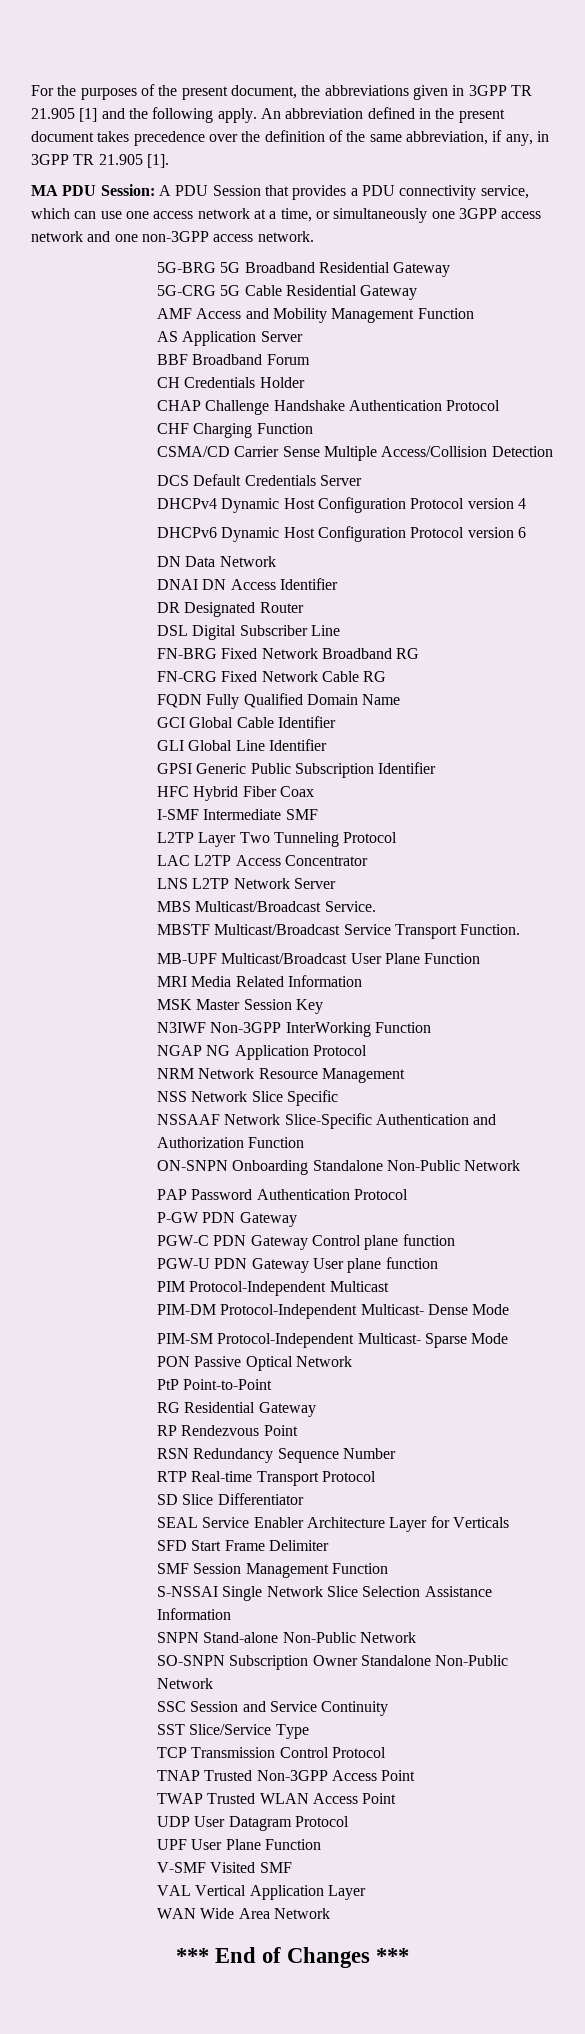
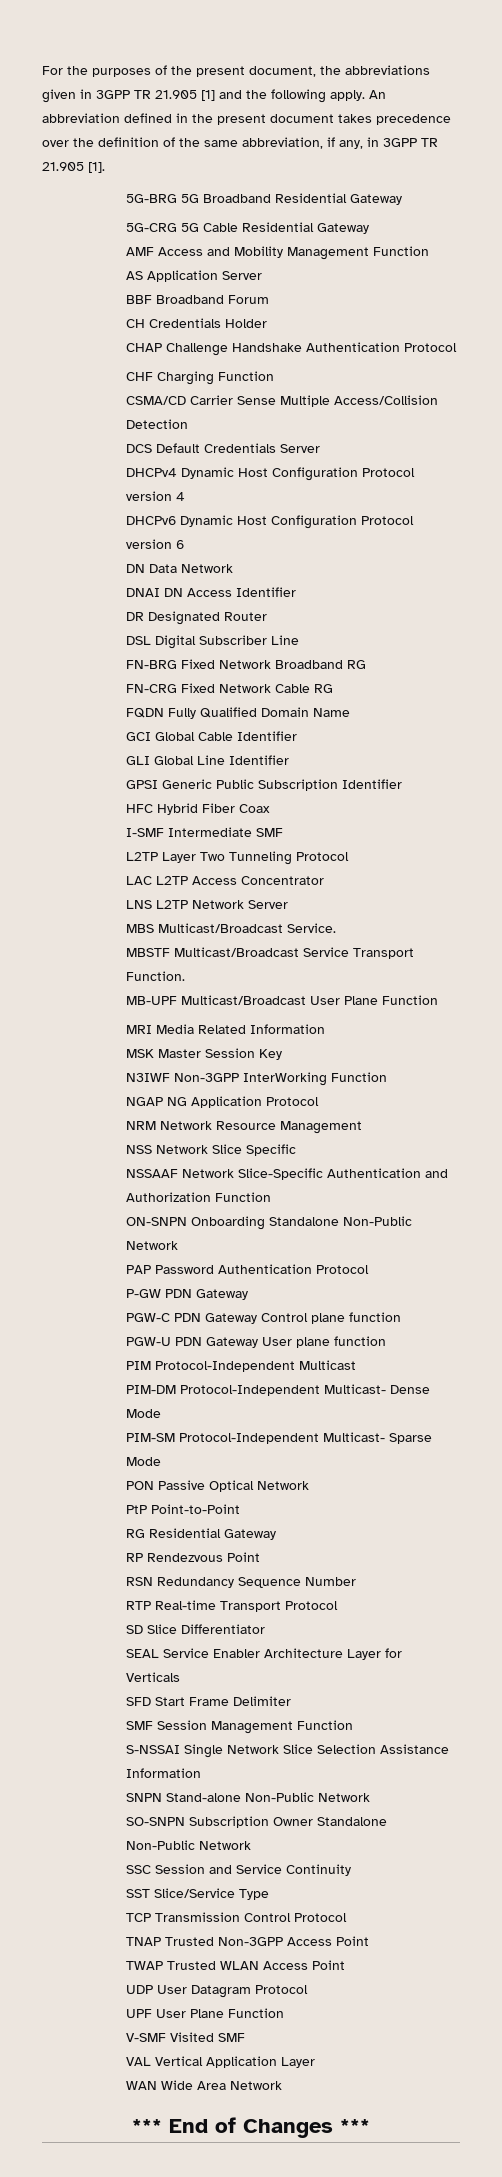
- MA PDU Session: A PDU Session that provides a PDU connectivity service, which can use one access network at a time, or simultaneously one 3GPP access network and one non-3GPP access network.

